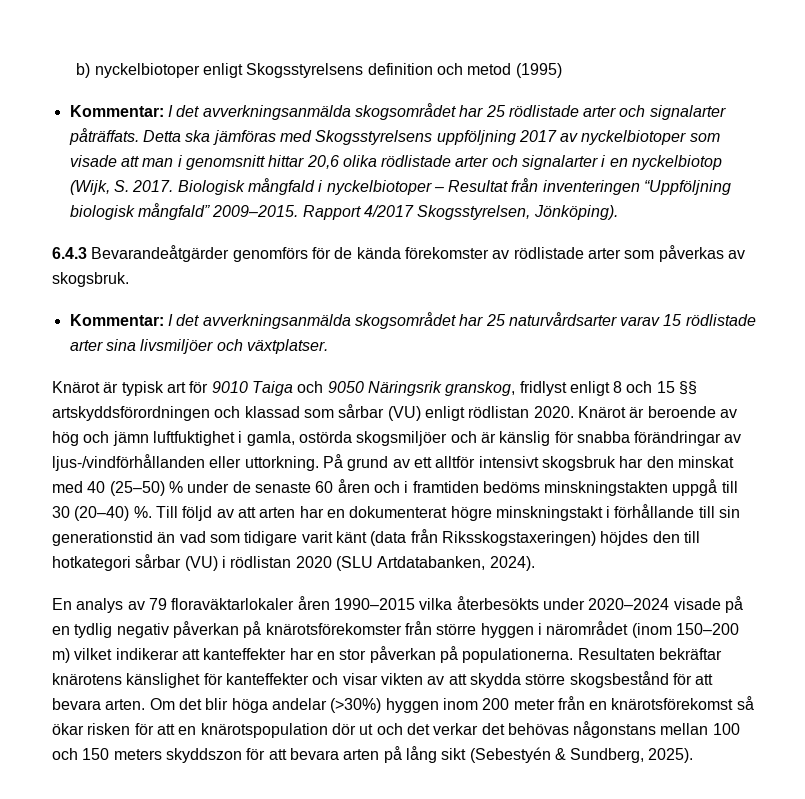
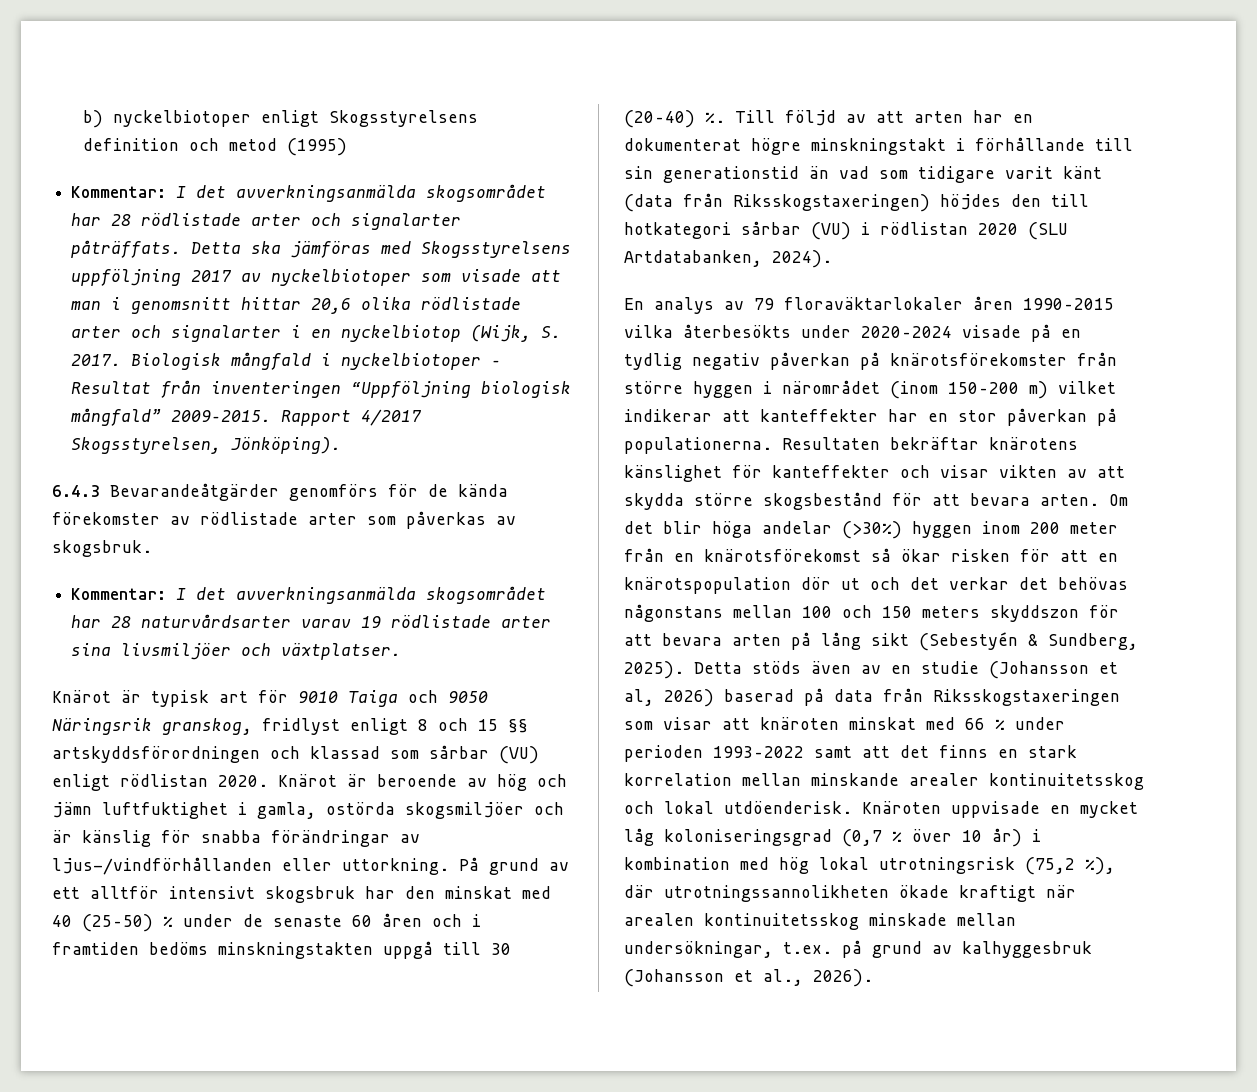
- Kommentar: I det avverkningsanmälda skogsområdet har 25 rödlistade arter och signalarter påträffats.
+ Kommentar: I det avverkningsanmälda skogsområdet har 28 rödlistade arter och signalarter påträffats.
- Kommentar: I det avverkningsanmälda skogsområdet har 25 naturvårdsarter varav 15 rödlistade arter sina livsmiljöer och växtplatser.
+ Kommentar: I det avverkningsanmälda skogsområdet har 28 naturvårdsarter varav 19 rödlistade arter sina livsmiljöer och växtplatser.
+ Detta stöds även av en studie (Johansson et al, 2026) baserad på data från Riksskogstaxeringen som visar att knäroten minskat med 66 % under perioden 1993–2022 samt att det finns en stark korrelation mellan minskande arealer kontinuitetsskog och lokal utdöenderisk. Knäroten uppvisade en mycket låg koloniseringsgrad (0,7 % över 10 år) i kombination med hög lokal utrotningsrisk (75,2 %), där utrotningssannolikheten ökade kraftigt när arealen kontinuitetsskog minskade mellan undersökningar, t.ex. på grund av kalhyggesbruk (Johansson et al., 2026).

